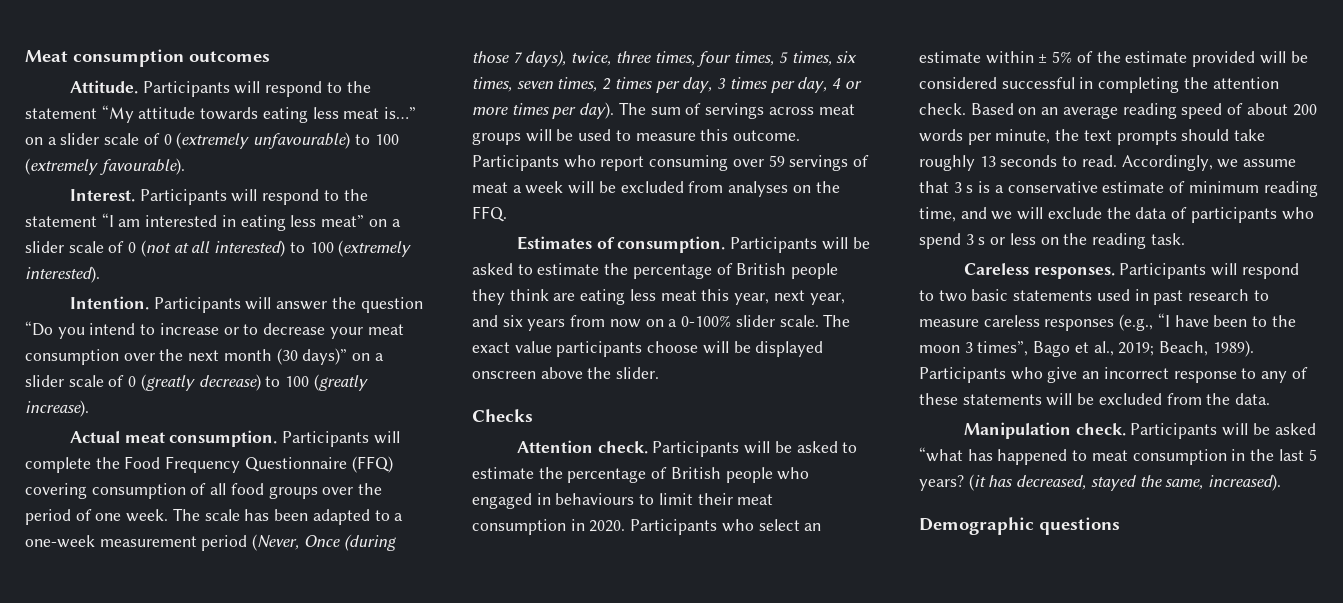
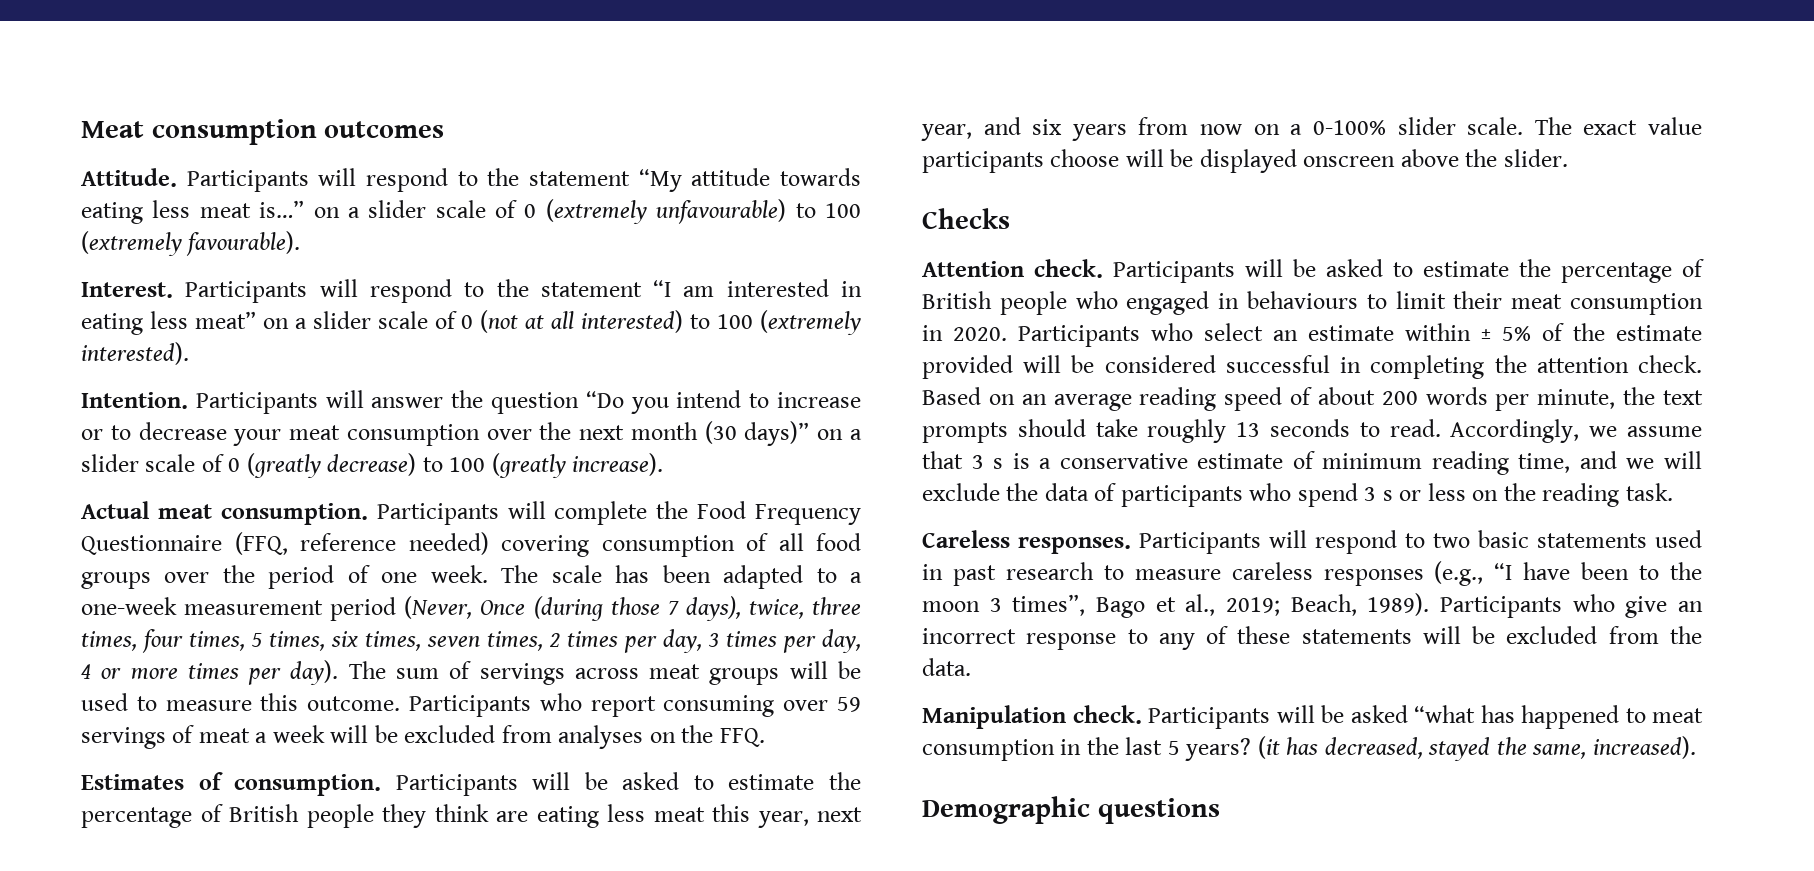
- Participants will complete the Food Frequency Questionnaire (FFQ) covering consumption of all food groups over the period of one week.
+ Participants will complete the Food Frequency Questionnaire (FFQ, reference needed) covering consumption of all food groups over the period of one week.

